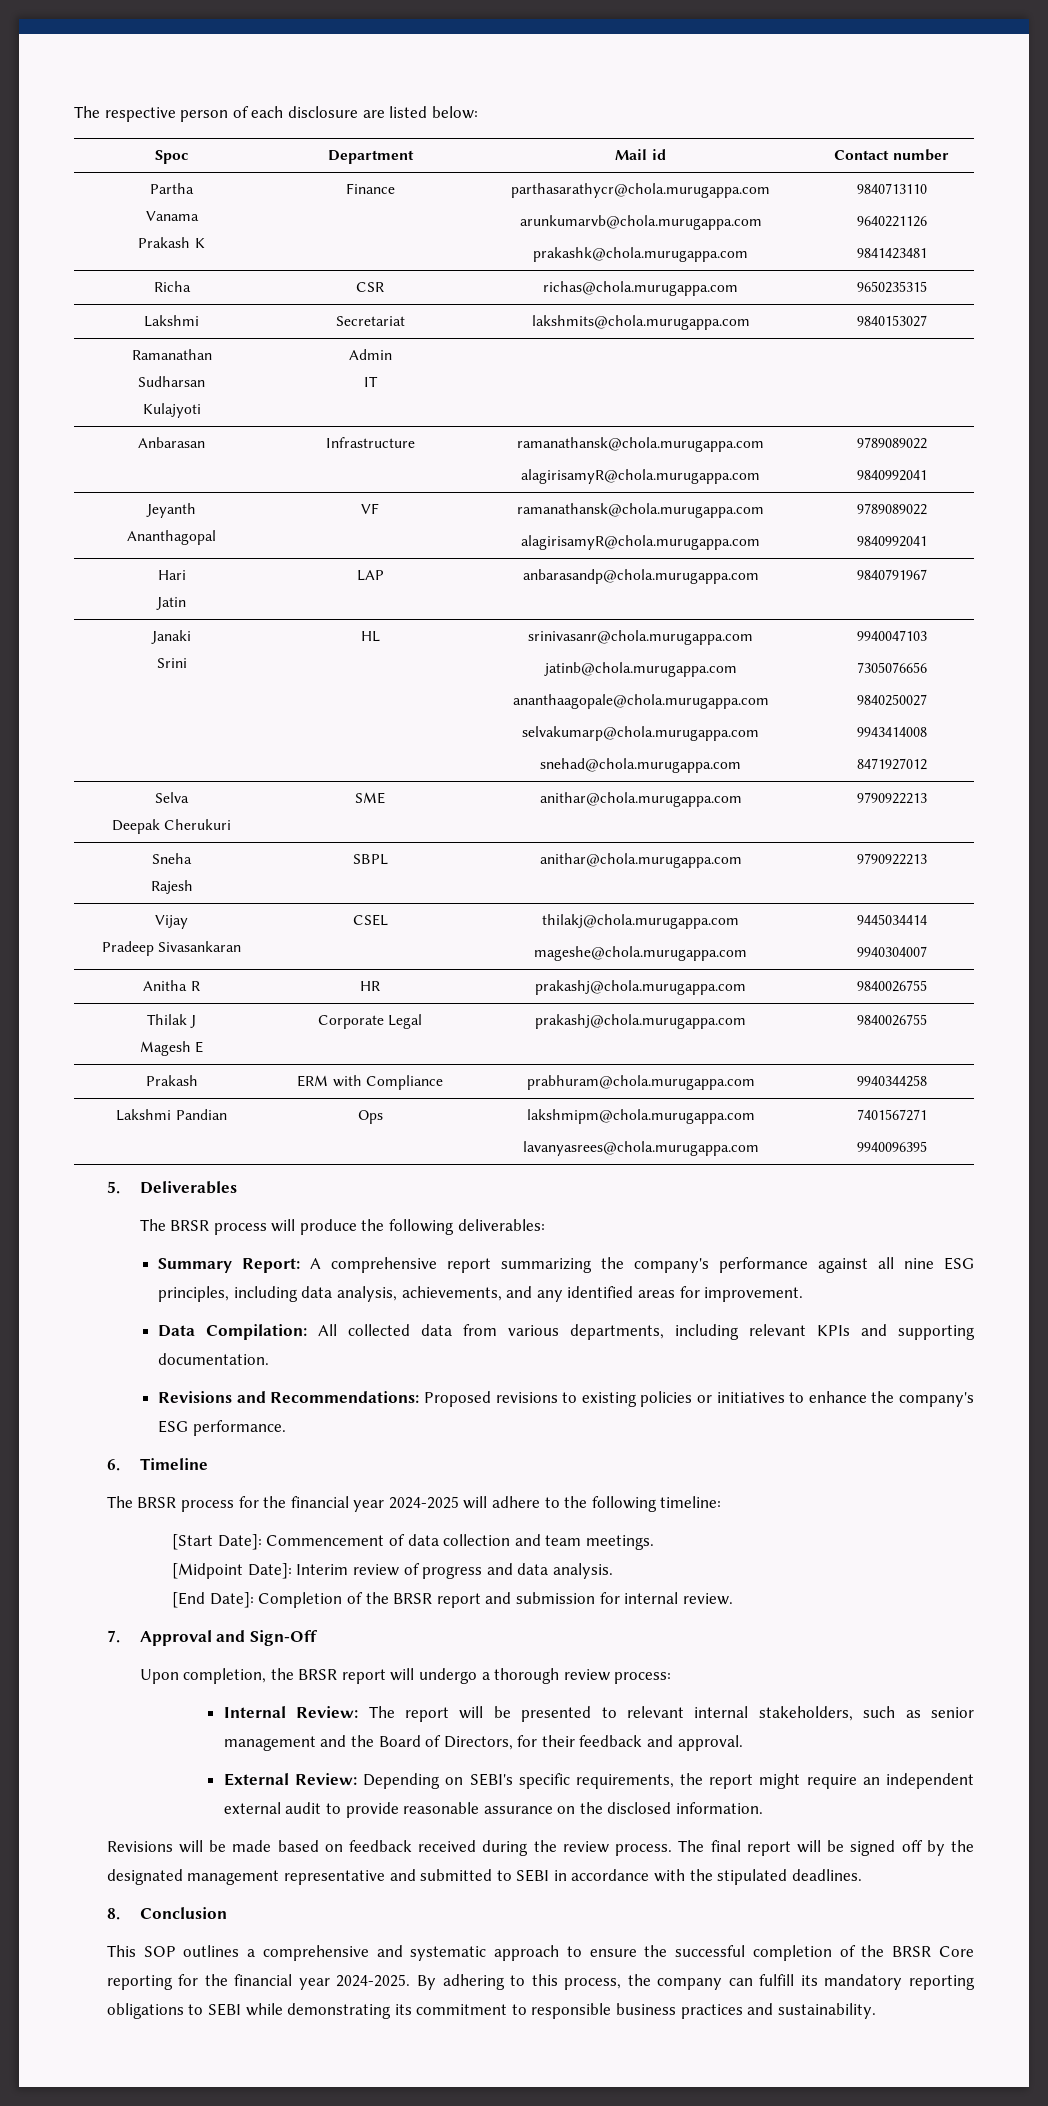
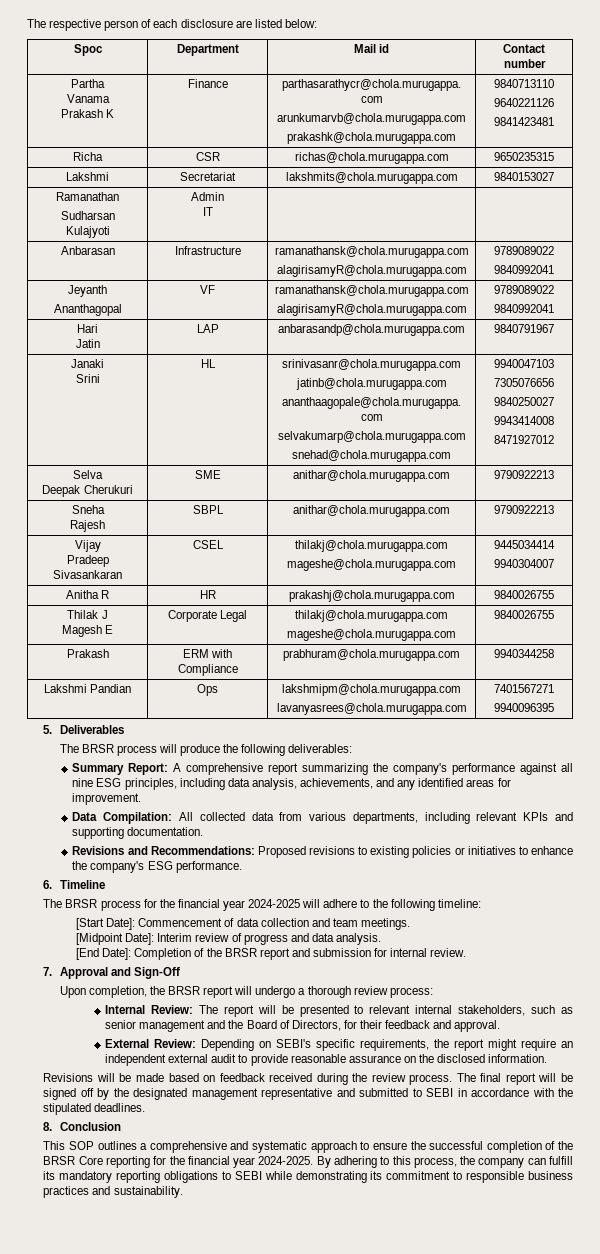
  Thilak J
- Magesh E | Corporate Legal | prakashj@chola.murugappa.com | 9840026755
+ Magesh E | Corporate Legal | thilakj@chola.murugappa.com
+ mageshe@chola.murugappa.com | 9840026755

